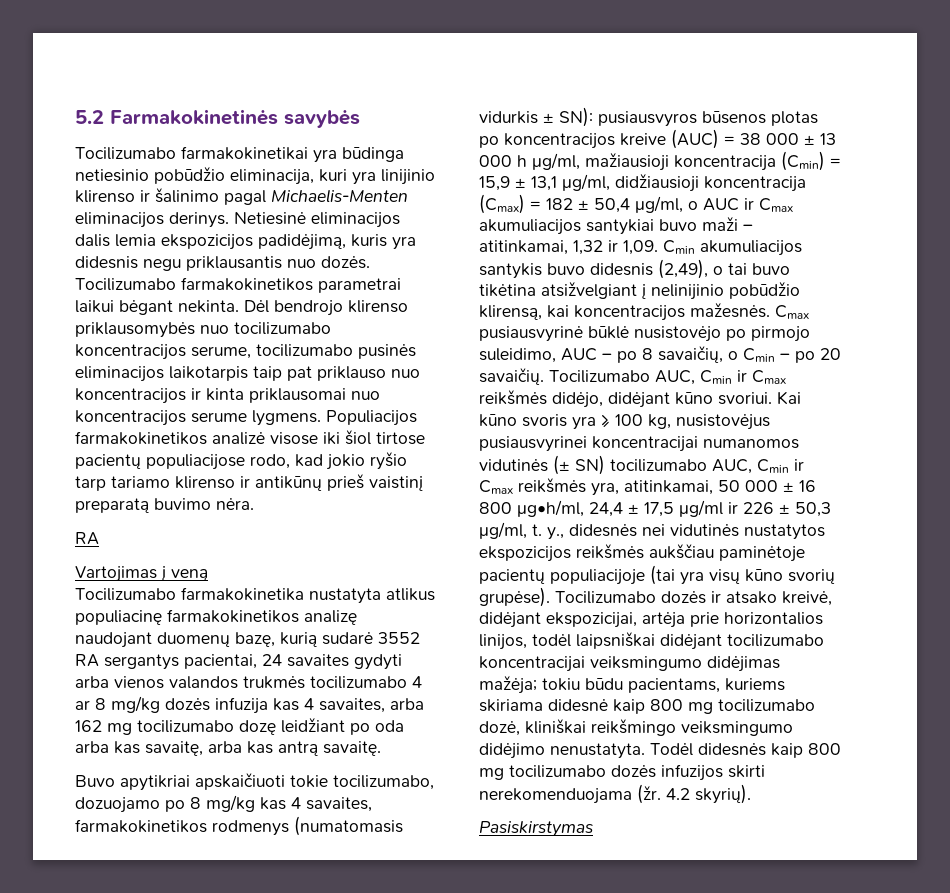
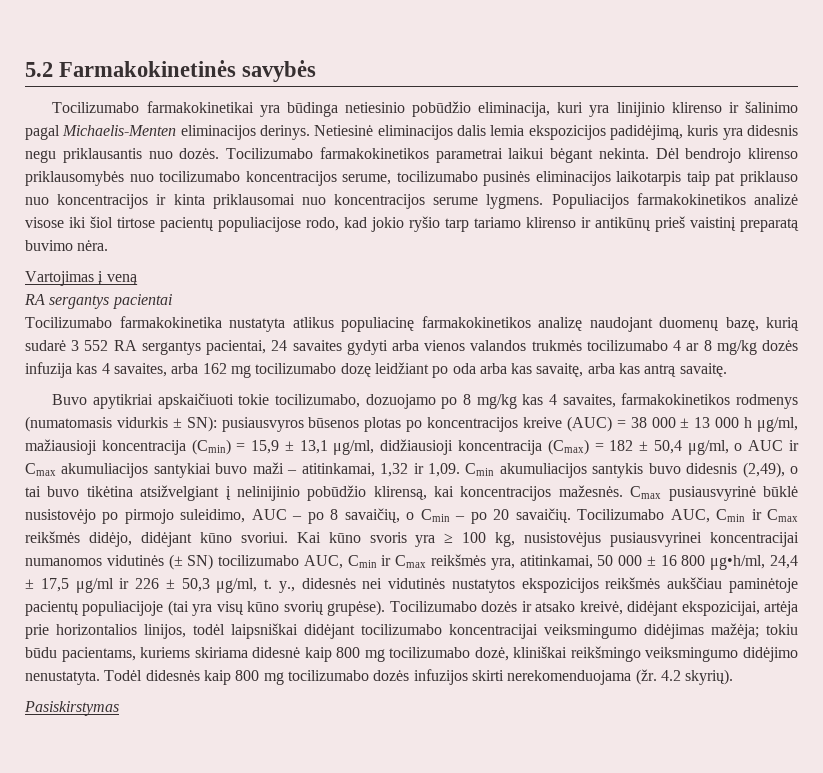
  Populiacijos farmakokinetikos analizė visose iki šiol tirtose pacientų populiacijose rodo, kad jokio ryšio tarp tariamo klirenso ir antikūnų prieš vaistinį preparatą buvimo nėra.
- RA
+ RA sergantys pacientai
- Tocilizumabo farmakokinetika nustatyta atlikus populiacinę farmakokinetikos analizę naudojant duomenų bazę, kurią sudarė 3552 RA sergantys pacientai, 24 savaites gydyti arba vienos valandos trukmės tocilizumabo 4 ar 8 mg/kg dozės infuzija kas 4 savaites, arba 162 mg tocilizumabo dozę leidžiant po oda arba kas savaitę, arba kas antrą savaitę.
+ Tocilizumabo farmakokinetika nustatyta atlikus populiacinę farmakokinetikos analizę naudojant duomenų bazę, kurią sudarė 3 552 RA sergantys pacientai, 24 savaites gydyti arba vienos valandos trukmės tocilizumabo 4 ar 8 mg/kg dozės infuzija kas 4 savaites, arba 162 mg tocilizumabo dozę leidžiant po oda arba kas savaitę, arba kas antrą savaitę.

